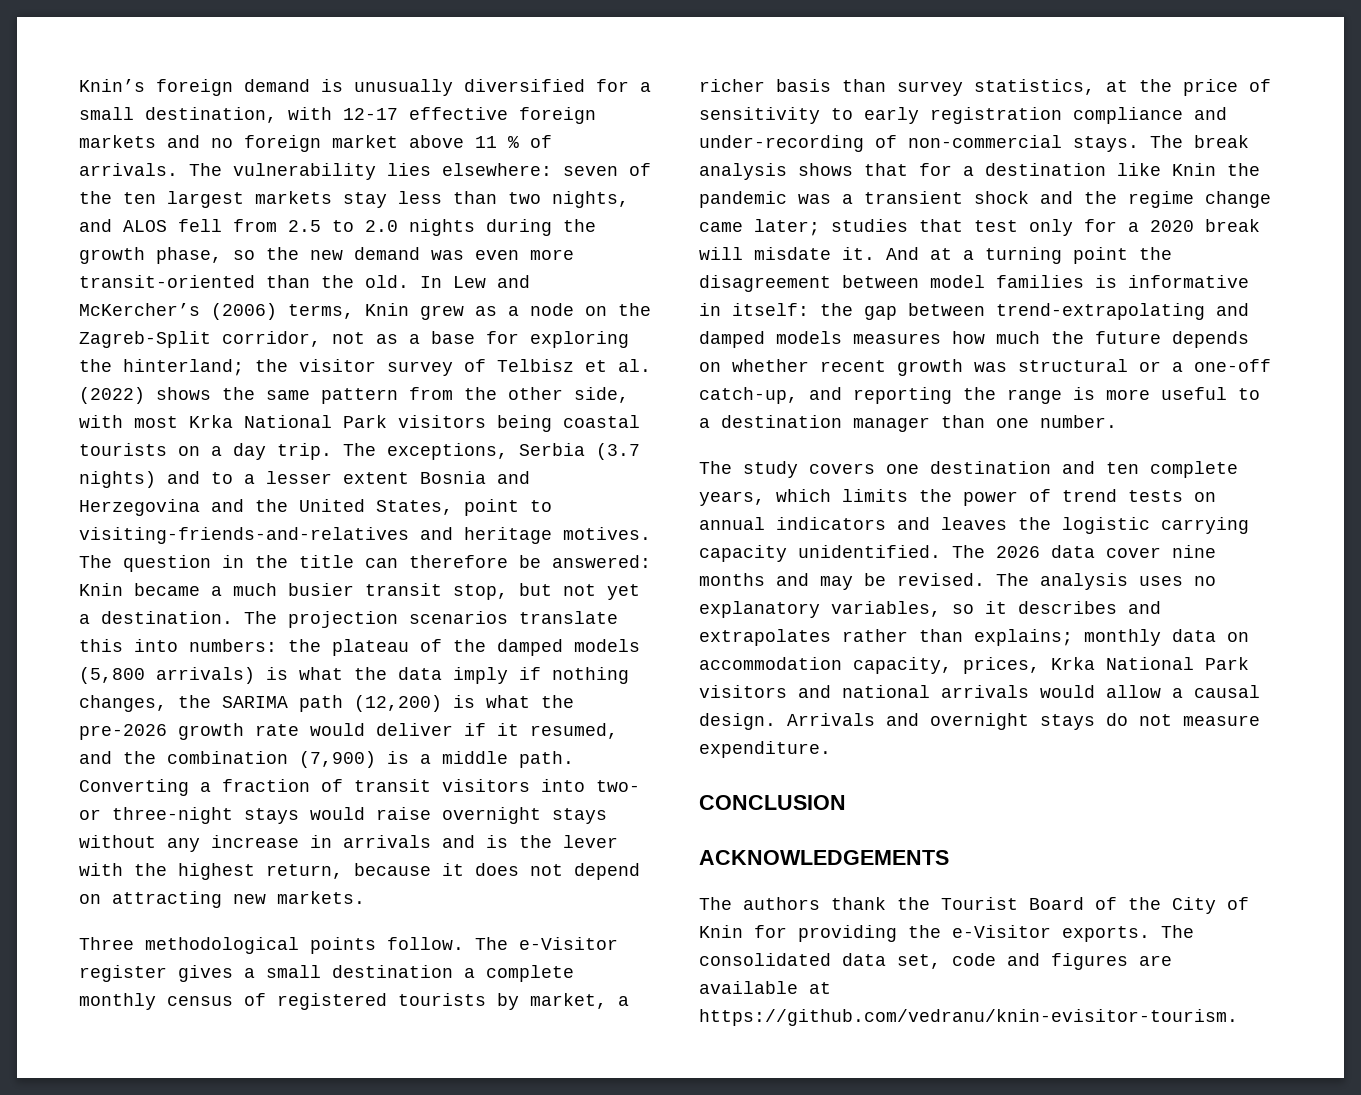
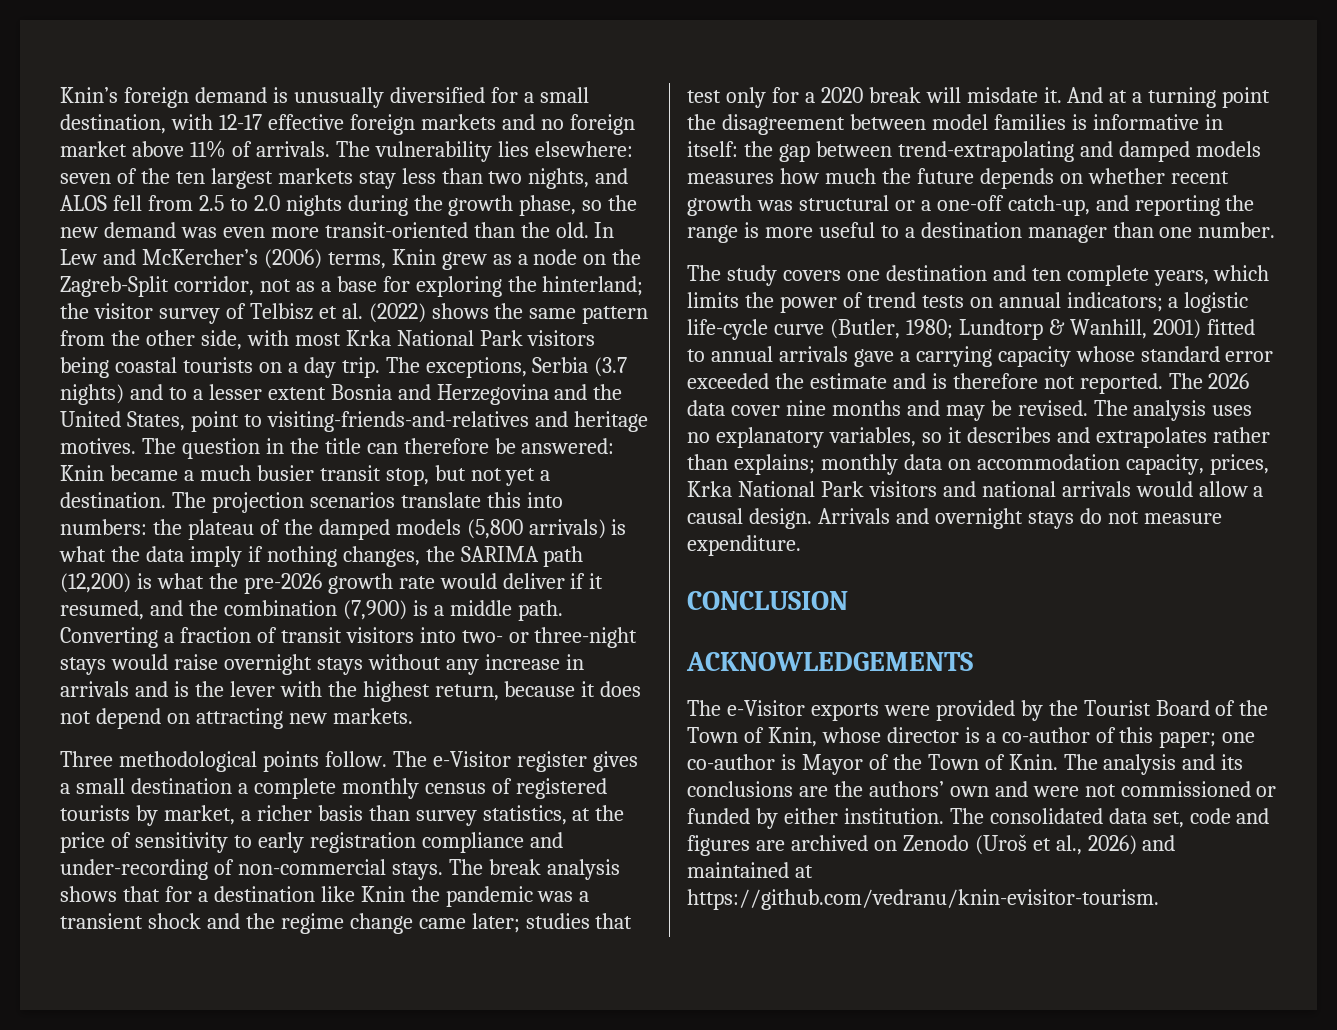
- Knin’s foreign demand is unusually diversified for a small destination, with 12-17 effective foreign markets and no foreign market above 11 % of arrivals.
+ Knin’s foreign demand is unusually diversified for a small destination, with 12-17 effective foreign markets and no foreign market above 11% of arrivals.
- The study covers one destination and ten complete years, which limits the power of trend tests on annual indicators and leaves the logistic carrying capacity unidentified.
+ The study covers one destination and ten complete years, which limits the power of trend tests on annual indicators; a logistic life-cycle curve (Butler, 1980; Lundtorp & Wanhill, 2001) fitted to annual arrivals gave a carrying capacity whose standard error exceeded the estimate and is therefore not reported.
- The authors thank the Tourist Board of the City of Knin for providing the e-Visitor exports.
+ The e-Visitor exports were provided by the Tourist Board of the Town of Knin, whose director is a co-author of this paper; one co-author is Mayor of the Town of Knin. The analysis and its conclusions are the authors’ own and were not commissioned or funded by either institution.
- The consolidated data set, code and figures are available at https://github.com/vedranu/knin-evisitor-tourism.
+ The consolidated data set, code and figures are archived on Zenodo (Uroš et al., 2026) and maintained at https://github.com/vedranu/knin-evisitor-tourism.

